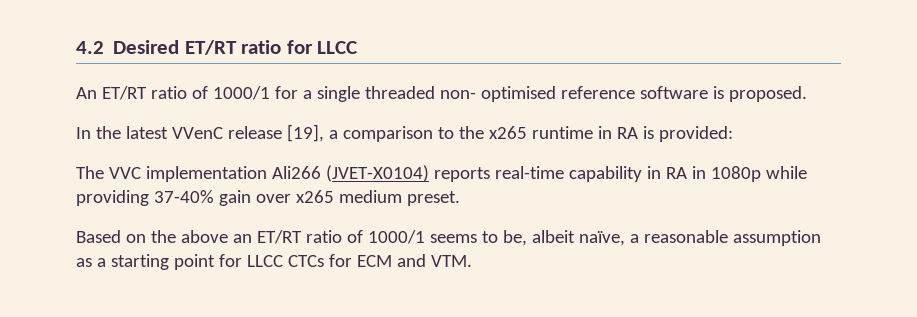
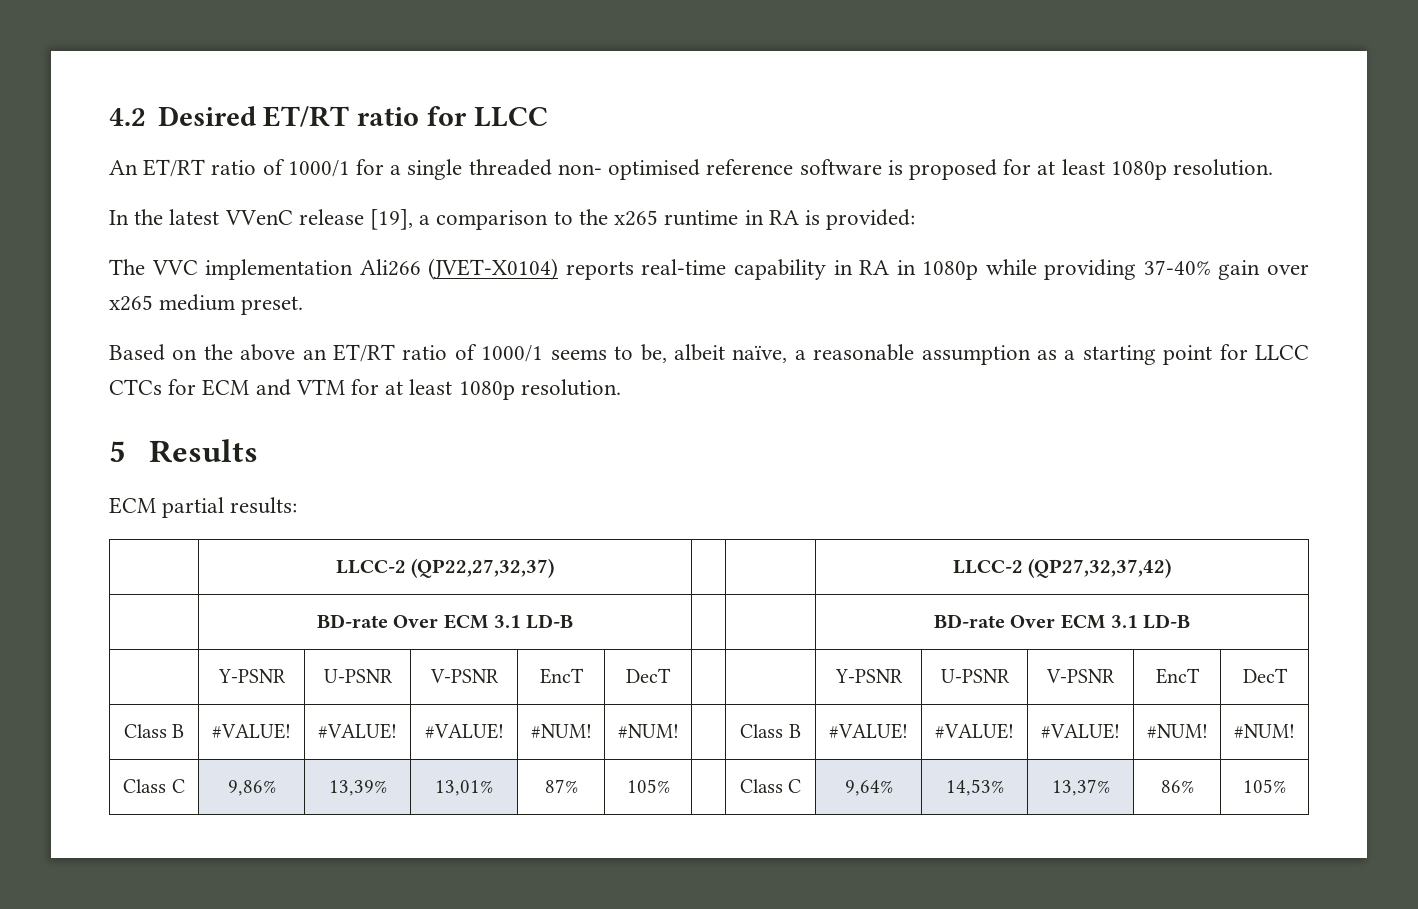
- An ET/RT ratio of 1000/1 for a single threaded non- optimised reference software is proposed.
+ An ET/RT ratio of 1000/1 for a single threaded non- optimised reference software is proposed for at least 1080p resolution.
- Based on the above an ET/RT ratio of 1000/1 seems to be, albeit naïve, a reasonable assumption as a starting point for LLCC CTCs for ECM and VTM.
+ Based on the above an ET/RT ratio of 1000/1 seems to be, albeit naïve, a reasonable assumption as a starting point for LLCC CTCs for ECM and VTM for at least 1080p resolution.
+ 5 Results
+ ECM partial results:
+ | LLCC-2 (QP22,27,32,37) | | | LLCC-2 (QP27,32,37,42)
+ | BD-rate Over ECM 3.1 LD-B | | | BD-rate Over ECM 3.1 LD-B
+ | Y-PSNR | U-PSNR | V-PSNR | EncT | DecT | | | Y-PSNR | U-PSNR | V-PSNR | EncT | DecT
+ Class B | #VALUE! | #VALUE! | #VALUE! | #NUM! | #NUM! | | Class B | #VALUE! | #VALUE! | #VALUE! | #NUM! | #NUM!
+ Class C | 9,86% | 13,39% | 13,01% | 87% | 105% | | Class C | 9,64% | 14,53% | 13,37% | 86% | 105%

